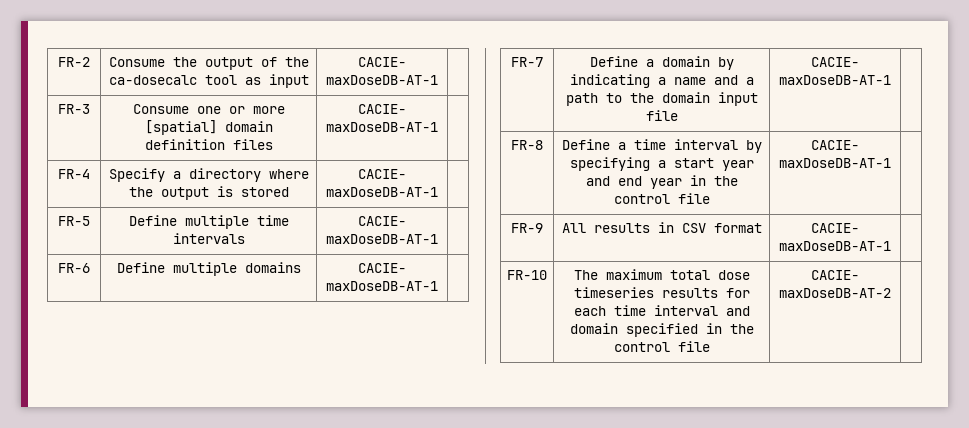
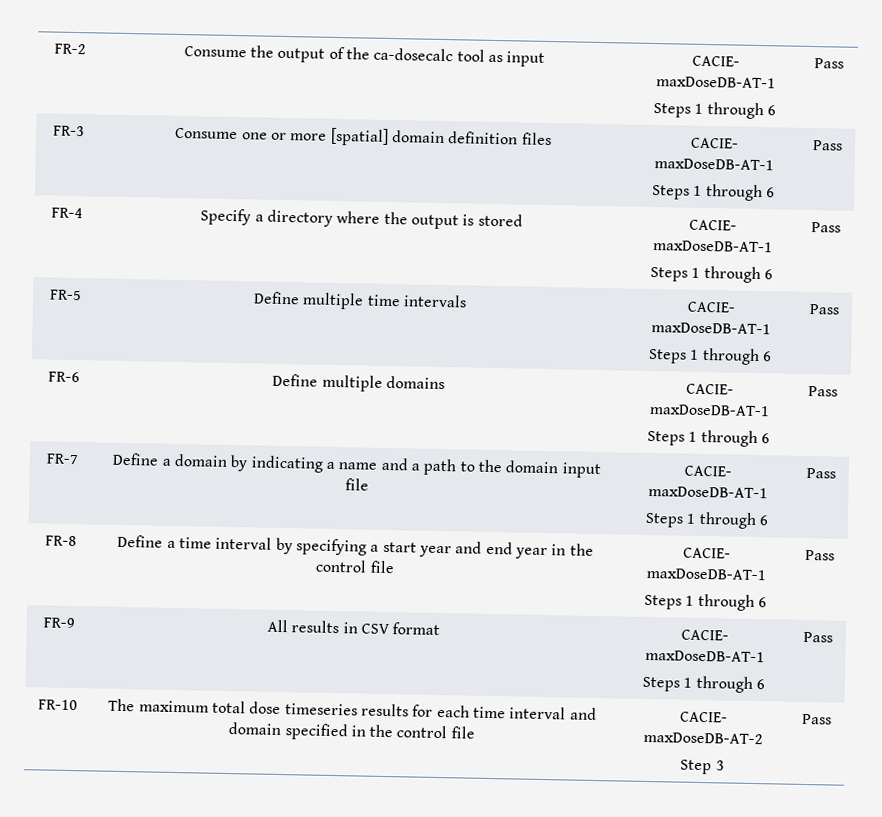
- FR-2 | Consume the output of the ca-dosecalc tool as input | CACIE- maxDoseDB-AT-1 |
+ FR-2 | Consume the output of the ca-dosecalc tool as input | CACIE- maxDoseDB-AT-1
+ Steps 1 through 6 | Pass
- FR-3 | Consume one or more [spatial] domain definition files | CACIE- maxDoseDB-AT-1 |
+ FR-3 | Consume one or more [spatial] domain definition files | CACIE- maxDoseDB-AT-1
+ Steps 1 through 6 | Pass
- FR-4 | Specify a directory where the output is stored | CACIE- maxDoseDB-AT-1 |
+ FR-4 | Specify a directory where the output is stored | CACIE- maxDoseDB-AT-1
+ Steps 1 through 6 | Pass
- FR-5 | Define multiple time intervals | CACIE- maxDoseDB-AT-1 |
+ FR-5 | Define multiple time intervals | CACIE- maxDoseDB-AT-1
+ Steps 1 through 6 | Pass
- FR-6 | Define multiple domains | CACIE- maxDoseDB-AT-1 |
+ FR-6 | Define multiple domains | CACIE- maxDoseDB-AT-1
+ Steps 1 through 6 | Pass
- FR-7 | Define a domain by indicating a name and a path to the domain input file | CACIE- maxDoseDB-AT-1 |
+ FR-7 | Define a domain by indicating a name and a path to the domain input file | CACIE- maxDoseDB-AT-1
+ Steps 1 through 6 | Pass
- FR-8 | Define a time interval by specifying a start year and end year in the control file | CACIE- maxDoseDB-AT-1 |
+ FR-8 | Define a time interval by specifying a start year and end year in the control file | CACIE- maxDoseDB-AT-1
+ Steps 1 through 6 | Pass
- FR-9 | All results in CSV format | CACIE- maxDoseDB-AT-1 |
+ FR-9 | All results in CSV format | CACIE- maxDoseDB-AT-1
+ Steps 1 through 6 | Pass
- FR-10 | The maximum total dose timeseries results for each time interval and domain specified in the control file | CACIE- maxDoseDB-AT-2 |
+ FR-10 | The maximum total dose timeseries results for each time interval and domain specified in the control file | CACIE- maxDoseDB-AT-2
+ Step 3 | Pass

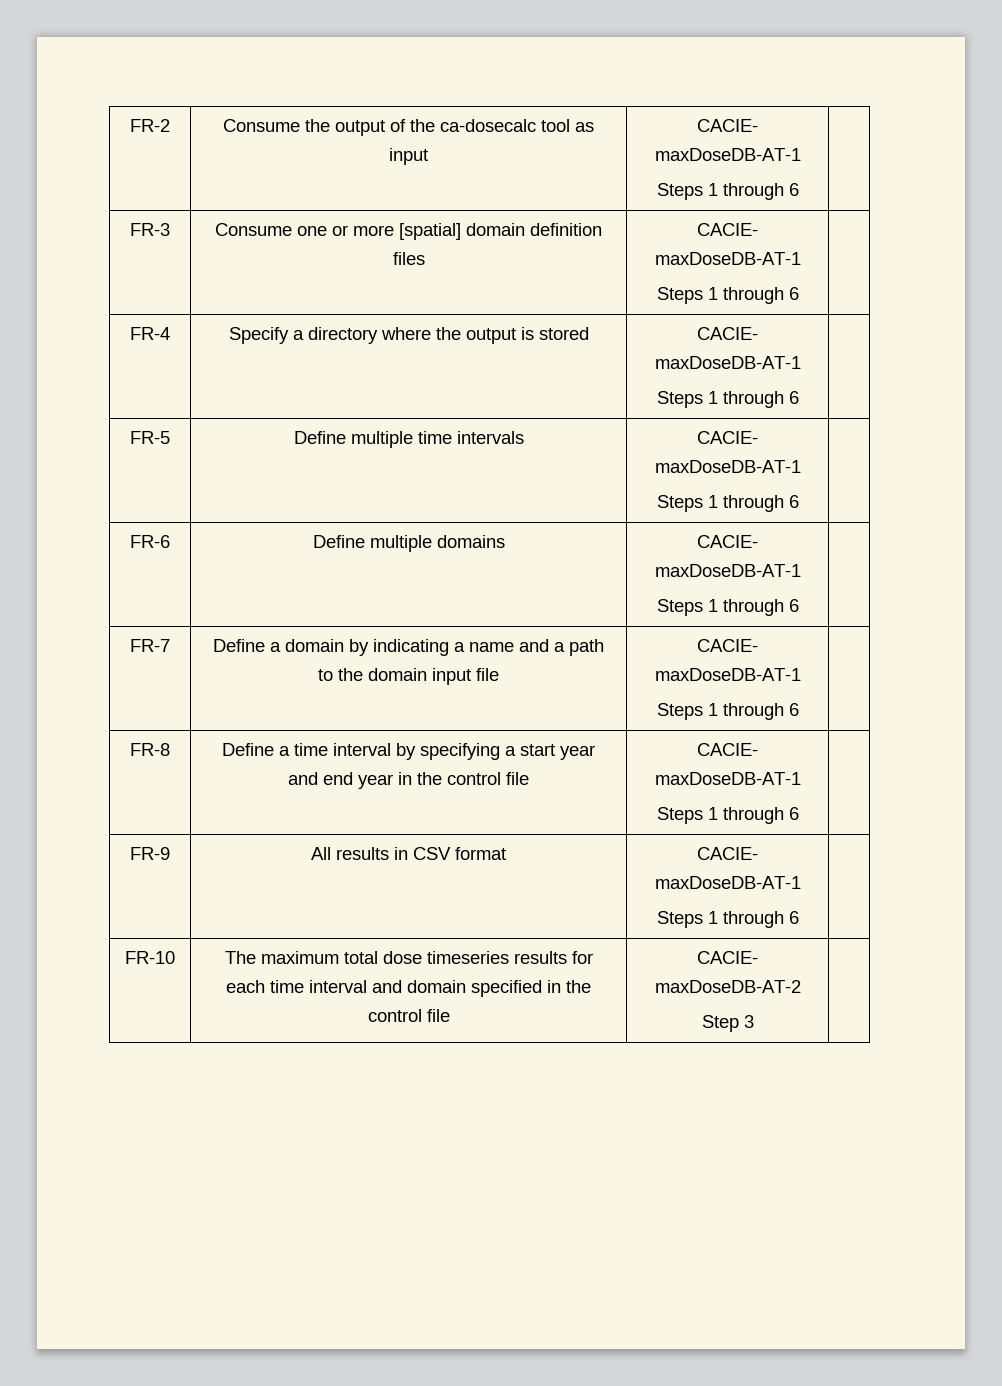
  FR-2 | Consume the output of the ca-dosecalc tool as input | CACIE- maxDoseDB-AT-1
- Steps 1 through 6 | Pass
+ Steps 1 through 6 |
  FR-3 | Consume one or more [spatial] domain definition files | CACIE- maxDoseDB-AT-1
- Steps 1 through 6 | Pass
+ Steps 1 through 6 |
  FR-4 | Specify a directory where the output is stored | CACIE- maxDoseDB-AT-1
- Steps 1 through 6 | Pass
+ Steps 1 through 6 |
  FR-5 | Define multiple time intervals | CACIE- maxDoseDB-AT-1
- Steps 1 through 6 | Pass
+ Steps 1 through 6 |
  FR-6 | Define multiple domains | CACIE- maxDoseDB-AT-1
- Steps 1 through 6 | Pass
+ Steps 1 through 6 |
  FR-7 | Define a domain by indicating a name and a path to the domain input file | CACIE- maxDoseDB-AT-1
- Steps 1 through 6 | Pass
+ Steps 1 through 6 |
  FR-8 | Define a time interval by specifying a start year and end year in the control file | CACIE- maxDoseDB-AT-1
- Steps 1 through 6 | Pass
+ Steps 1 through 6 |
  FR-9 | All results in CSV format | CACIE- maxDoseDB-AT-1
- Steps 1 through 6 | Pass
+ Steps 1 through 6 |
  FR-10 | The maximum total dose timeseries results for each time interval and domain specified in the control file | CACIE- maxDoseDB-AT-2
- Step 3 | Pass
+ Step 3 |

